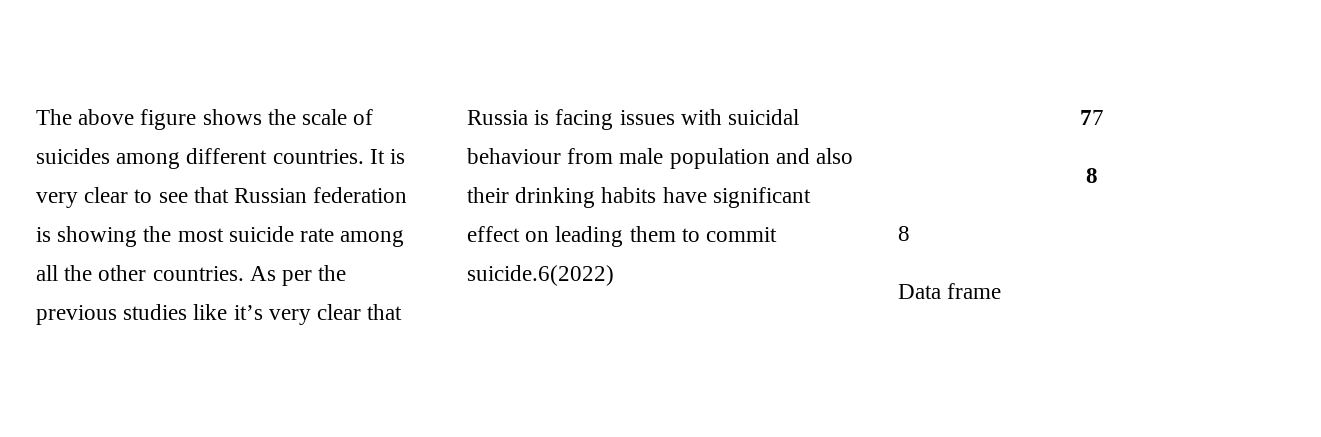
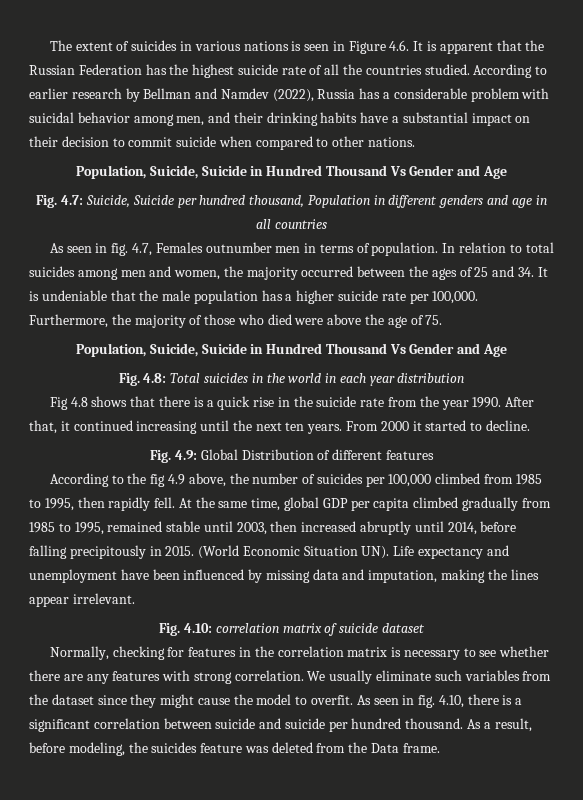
- The above figure shows the scale of suicides among different countries. It is very clear to see that Russian federation is showing the most suicide rate among all the other countries. As per the previous studies like it’s very clear that Russia is facing issues with suicidal behaviour from male population and also their drinking habits have significant effect on leading them to commit suicide.6(2022)
- 77
- 8
- 8
- Data frame
+ The extent of suicides in various nations is seen in Figure 4.6. It is apparent that the Russian Federation has the highest suicide rate of all the countries studied. According to earlier research by Bellman and Namdev (2022), Russia has a considerable problem with suicidal behavior among men, and their drinking habits have a substantial impact on their decision to commit suicide when compared to other nations.
+ Population, Suicide, Suicide in Hundred Thousand Vs Gender and Age
+ Fig. 4.7: Suicide, Suicide per hundred thousand, Population in different genders and age in all countries
+ As seen in fig. 4.7, Females outnumber men in terms of population. In relation to total suicides among men and women, the majority occurred between the ages of 25 and 34. It is undeniable that the male population has a higher suicide rate per 100,000. Furthermore, the majority of those who died were above the age of 75.
+ Population, Suicide, Suicide in Hundred Thousand Vs Gender and Age
+ Fig. 4.8: Total suicides in the world in each year distribution
+ Fig 4.8 shows that there is a quick rise in the suicide rate from the year 1990. After that, it continued increasing until the next ten years. From 2000 it started to decline.
+ Fig. 4.9: Global Distribution of different features
+ According to the fig 4.9 above, the number of suicides per 100,000 climbed from 1985 to 1995, then rapidly fell. At the same time, global GDP per capita climbed gradually from 1985 to 1995, remained stable until 2003, then increased abruptly until 2014, before falling precipitously in 2015. (World Economic Situation UN). Life expectancy and unemployment have been influenced by missing data and imputation, making the lines appear irrelevant.
+ Fig. 4.10: correlation matrix of suicide dataset
+ Normally, checking for features in the correlation matrix is necessary to see whether there are any features with strong correlation. We usually eliminate such variables from the dataset since they might cause the model to overfit. As seen in fig. 4.10, there is a significant correlation between suicide and suicide per hundred thousand. As a result, before modeling, the suicides feature was deleted from the Data frame.

